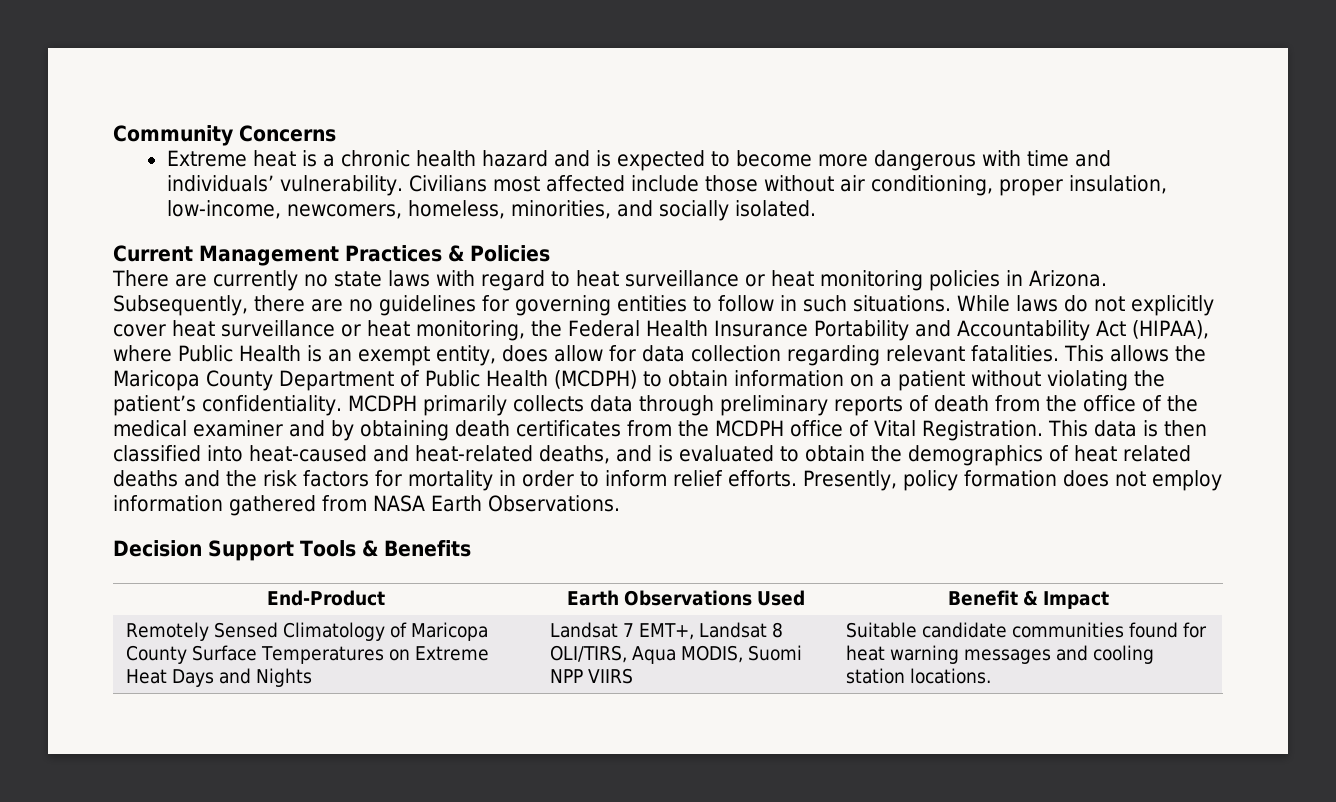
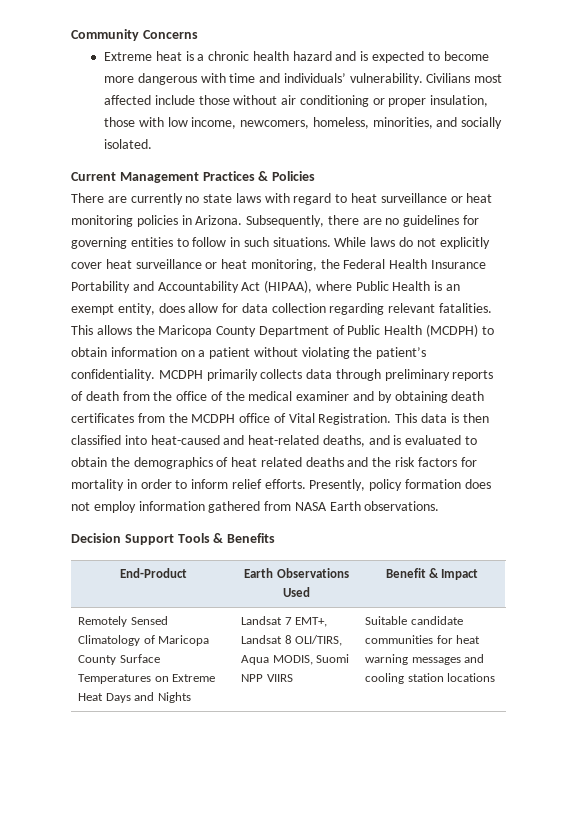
- Civilians most affected include those without air conditioning, proper insulation, low-income, newcomers, homeless, minorities, and socially isolated.
+ Civilians most affected include those without air conditioning or proper insulation, those with low income, newcomers, homeless, minorities, and socially isolated.
- Presently, policy formation does not employ information gathered from NASA Earth Observations.
+ Presently, policy formation does not employ information gathered from NASA Earth observations.
- Remotely Sensed Climatology of Maricopa County Surface Temperatures on Extreme Heat Days and Nights | Landsat 7 EMT+, Landsat 8 OLI/TIRS, Aqua MODIS, Suomi NPP VIIRS | Suitable candidate communities found for heat warning messages and cooling station locations.
+ Remotely Sensed Climatology of Maricopa County Surface Temperatures on Extreme Heat Days and Nights | Landsat 7 EMT+, Landsat 8 OLI/TIRS, Aqua MODIS, Suomi NPP VIIRS | Suitable candidate communities for heat warning messages and cooling station locations

